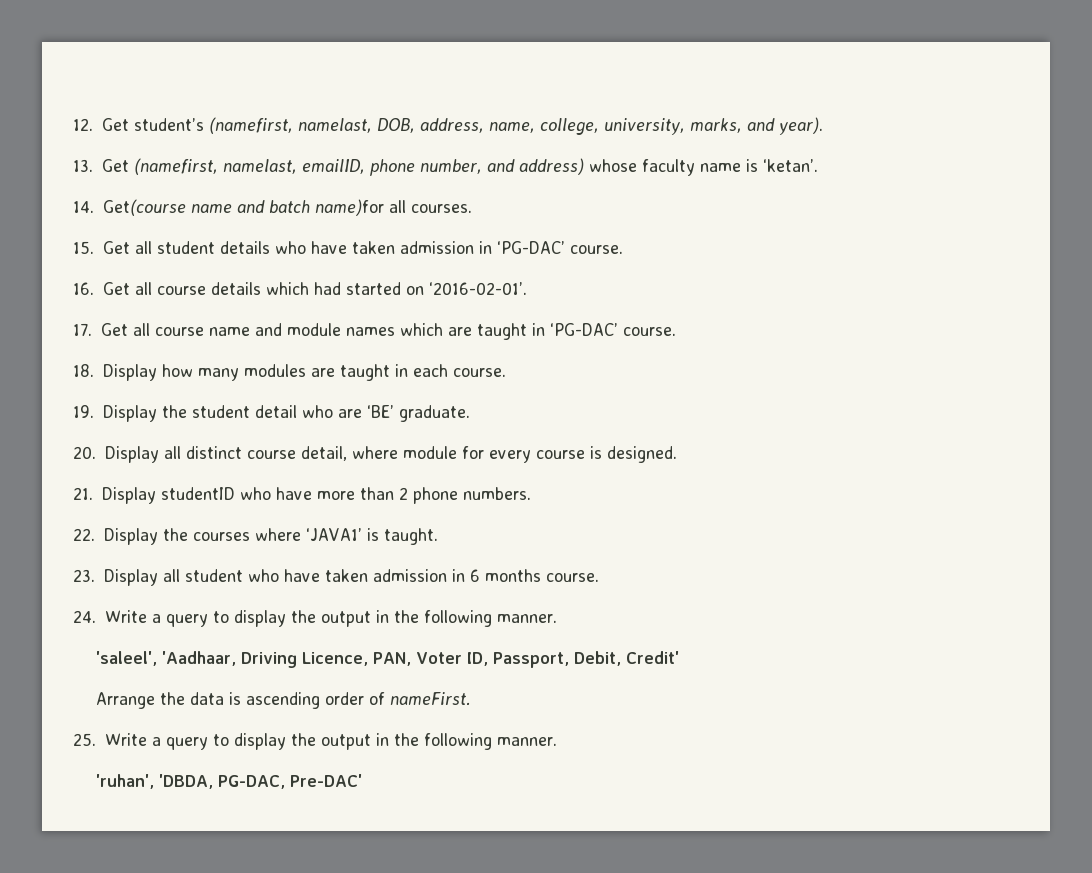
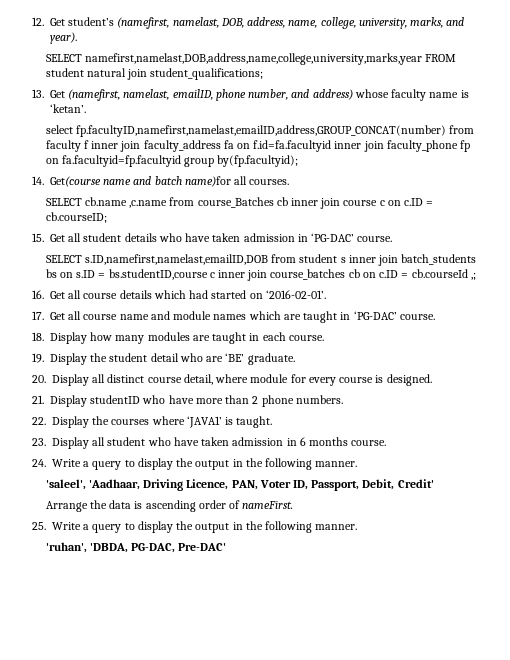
+ SELECT namefirst,namelast,DOB,address,name,college,university,marks,year FROM student natural join student_qualifications;
+ select fp.facultyID,namefirst,namelast,emailID,address,GROUP_CONCAT(number) from faculty f inner join faculty_address fa on f.id=fa.facultyid inner join faculty_phone fp on fa.facultyid=fp.facultyid group by(fp.facultyid);
+ SELECT cb.name ,c.name from course_Batches cb inner join course c on c.ID = cb.courseID;
+ SELECT s.ID,namefirst,namelast,emailID,DOB from student s inner join batch_students bs on s.ID = bs.studentID,course c inner join course_batches cb on c.ID = cb.courseId ,;

